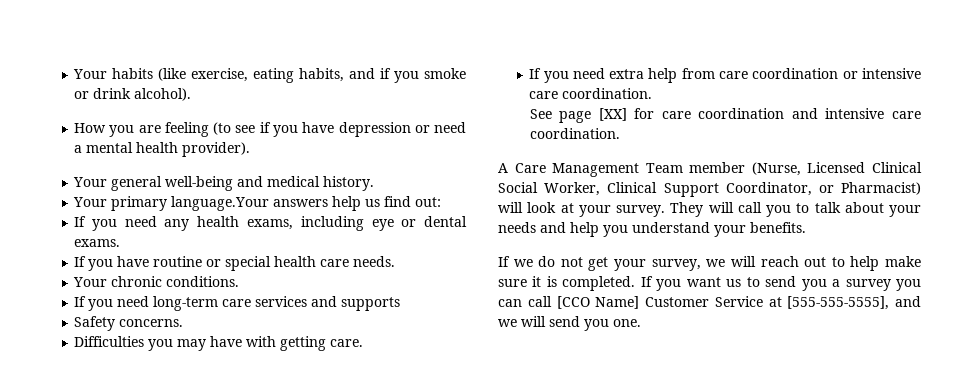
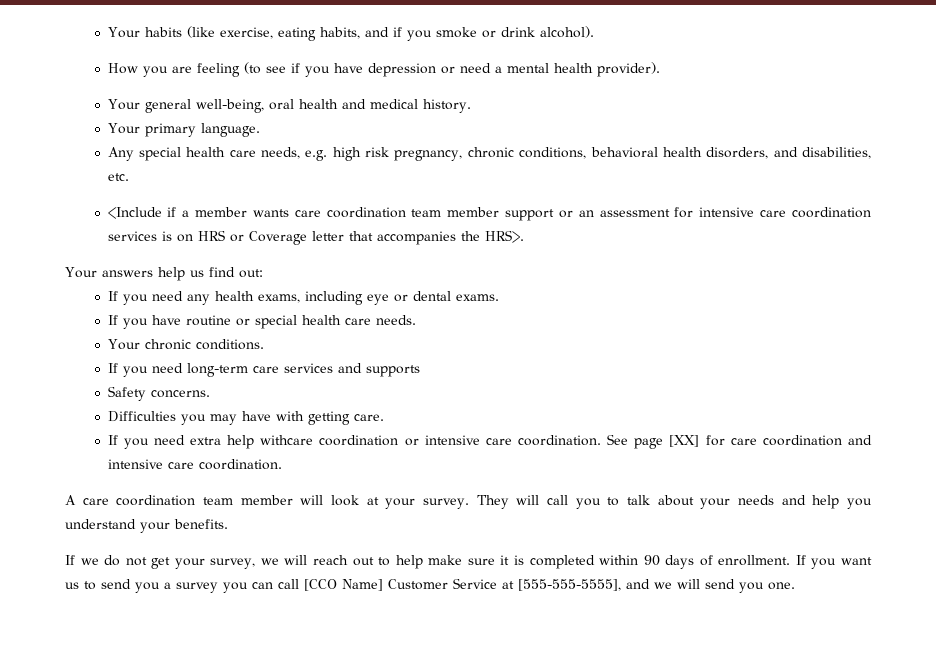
- Your general well-being and medical history.
+ Your general well-being, oral health and medical history.
- Your primary language.Your answers help us find out:
+ Your primary language.
+ Any special health care needs, e.g. high risk pregnancy, chronic conditions, behavioral health disorders, and disabilities, etc.
+ <Include if a member wants care coordination team member support or an assessment for intensive care coordination services is on HRS or Coverage letter that accompanies the HRS>.
+ Your answers help us find out:
- If you need extra help from care coordination or intensive care coordination.
- See page [XX] for care coordination and intensive care coordination.
+ If you need extra help withcare coordination or intensive care coordination. See page [XX] for care coordination and intensive care coordination.
- A Care Management Team member (Nurse, Licensed Clinical Social Worker, Clinical Support Coordinator, or Pharmacist) will look at your survey.
+ A care coordination team member will look at your survey.
- If we do not get your survey, we will reach out to help make sure it is completed.
+ If we do not get your survey, we will reach out to help make sure it is completed within 90 days of enrollment.

